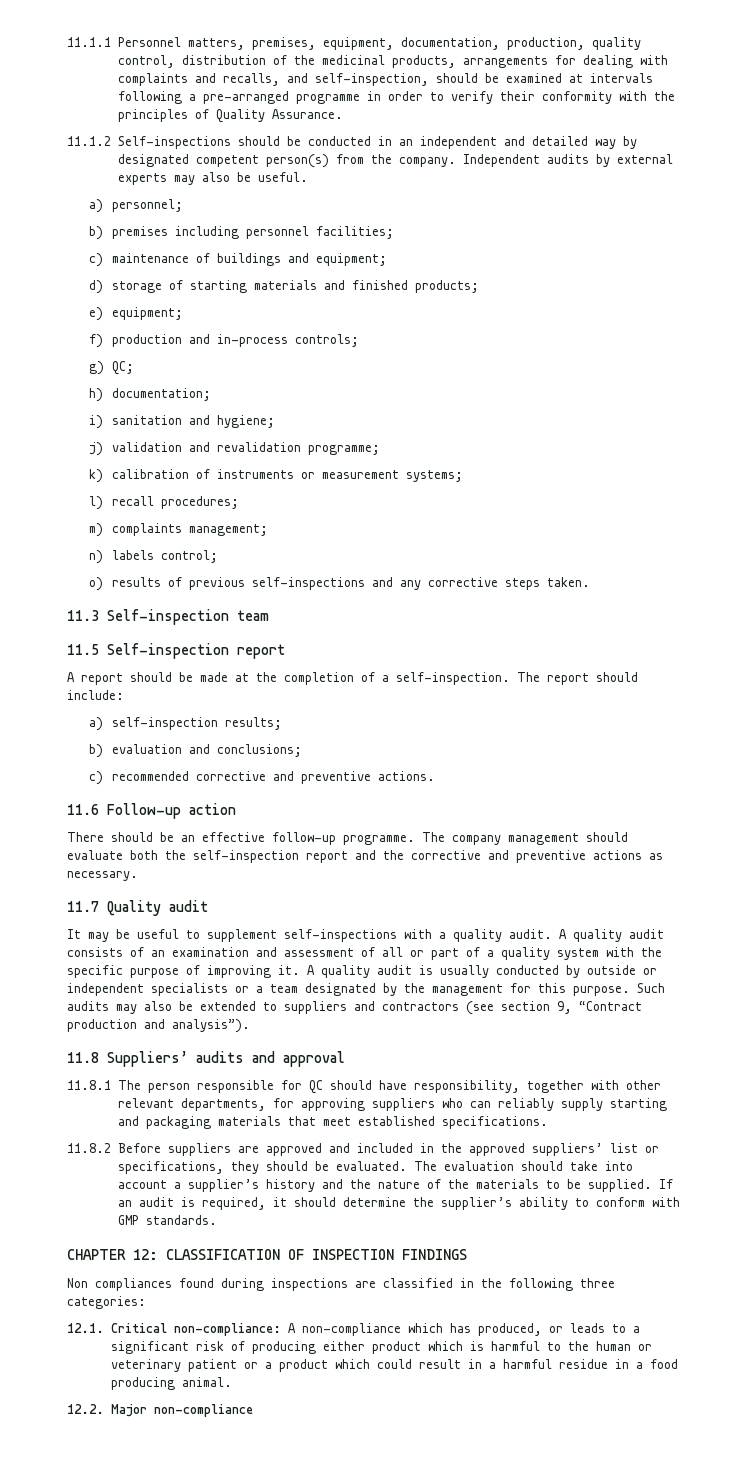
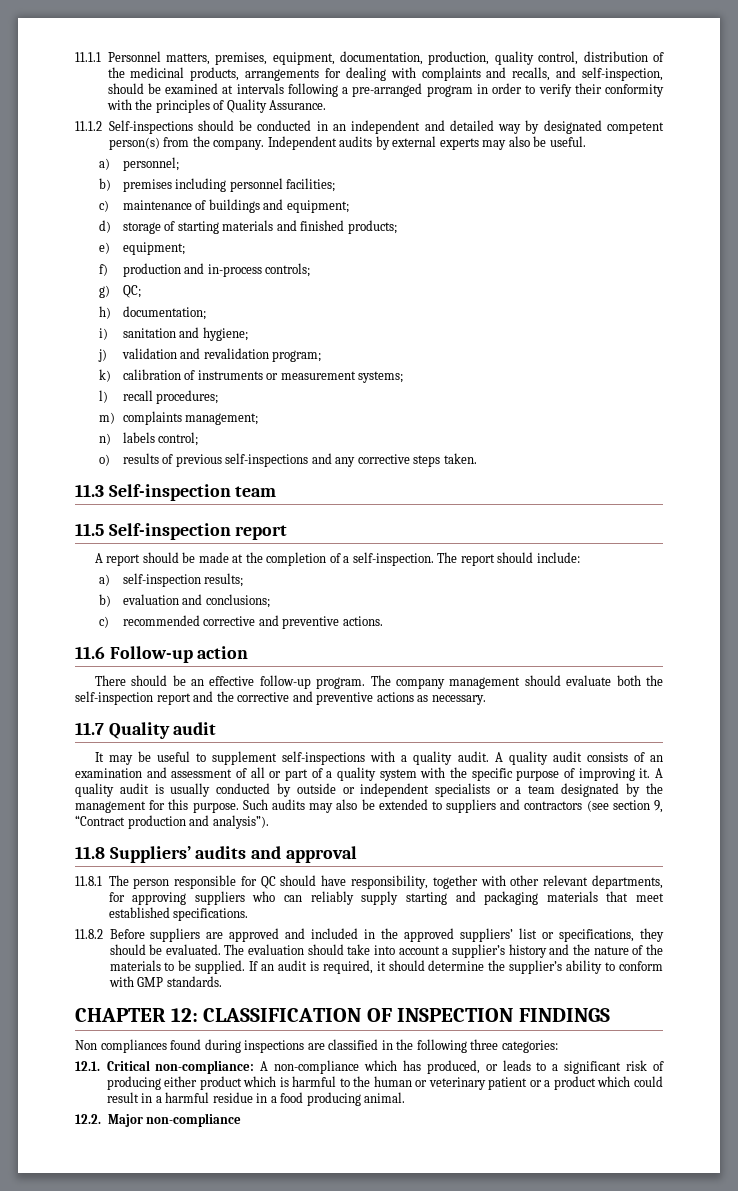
- 11.1.1 Personnel matters, premises, equipment, documentation, production, quality control, distribution of the medicinal products, arrangements for dealing with complaints and recalls, and self-inspection, should be examined at intervals following a pre-arranged programme in order to verify their conformity with the principles of Quality Assurance.
+ 11.1.1 Personnel matters, premises, equipment, documentation, production, quality control, distribution of the medicinal products, arrangements for dealing with complaints and recalls, and self-inspection, should be examined at intervals following a pre-arranged program in order to verify their conformity with the principles of Quality Assurance.
- j) validation and revalidation programme;
+ j) validation and revalidation program;
- There should be an effective follow-up programme.
+ There should be an effective follow-up program.

